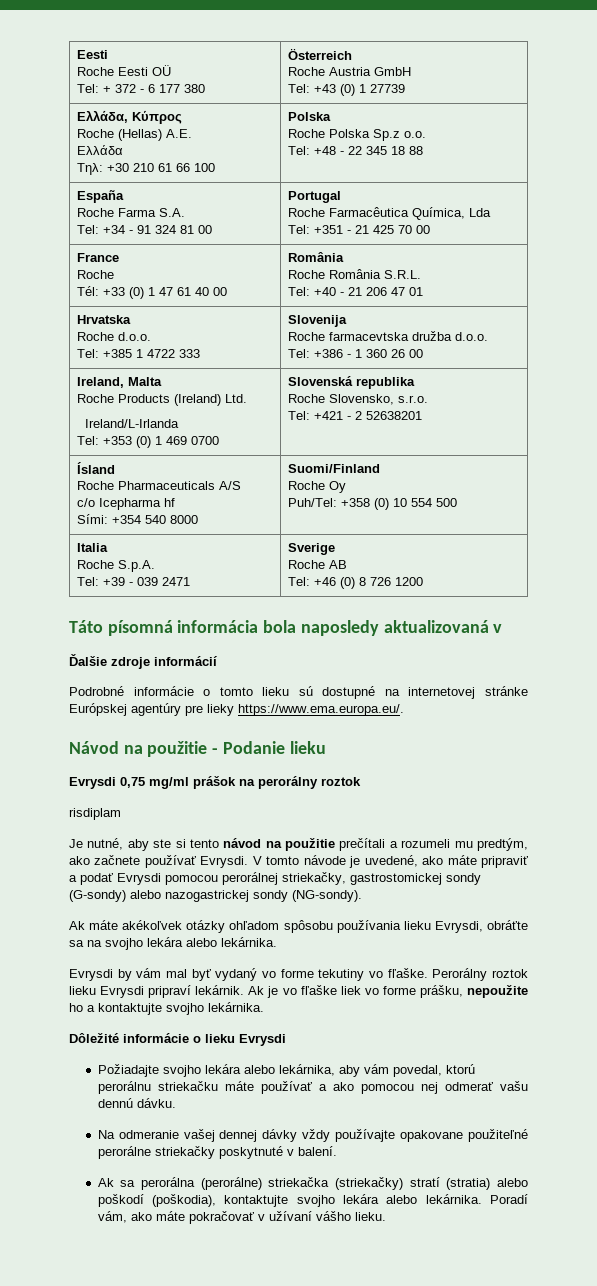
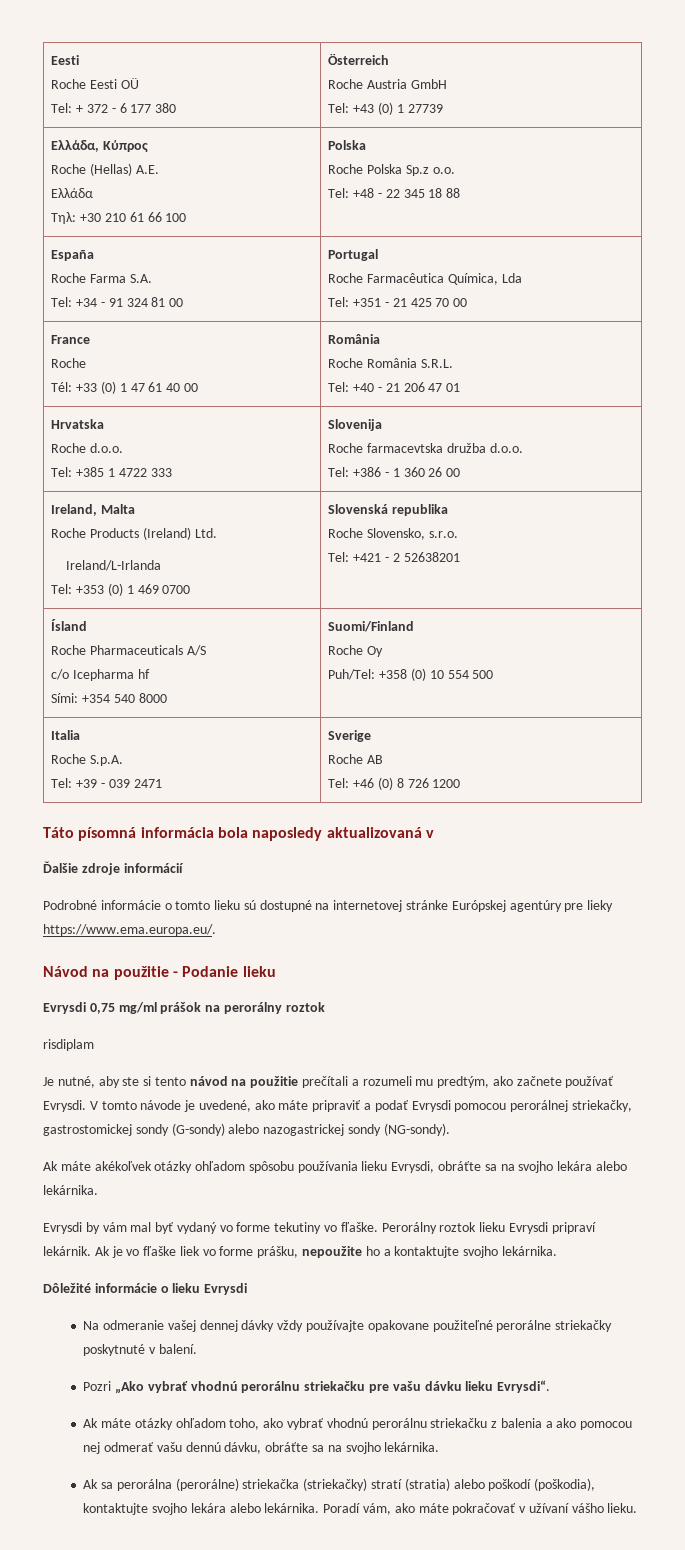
- Požiadajte svojho lekára alebo lekárnika, aby vám povedal, ktorú perorálnu striekačku máte používať a ako pomocou nej odmerať vašu dennú dávku.
+ Pozri „Ako vybrať vhodnú perorálnu striekačku pre vašu dávku lieku Evrysdi“.
+ Ak máte otázky ohľadom toho, ako vybrať vhodnú perorálnu striekačku z balenia a ako pomocou nej odmerať vašu dennú dávku, obráťte sa na svojho lekárnika.

